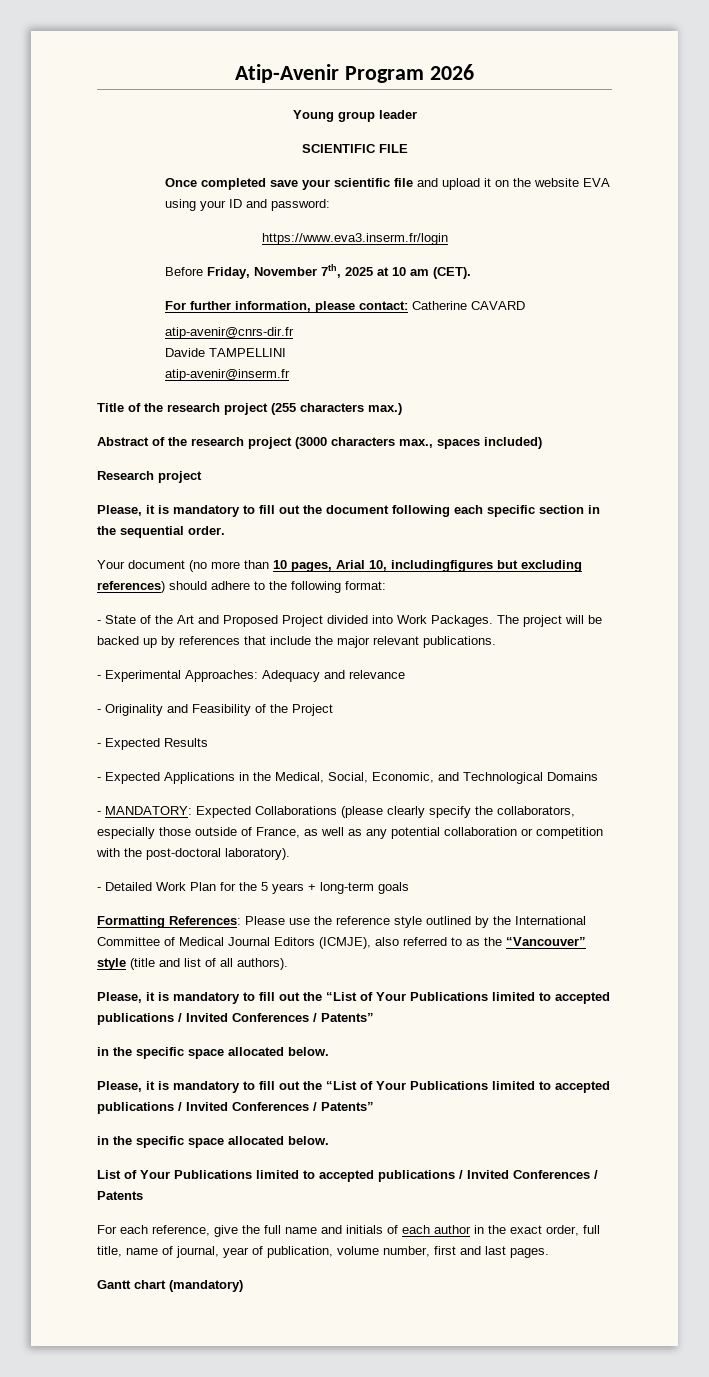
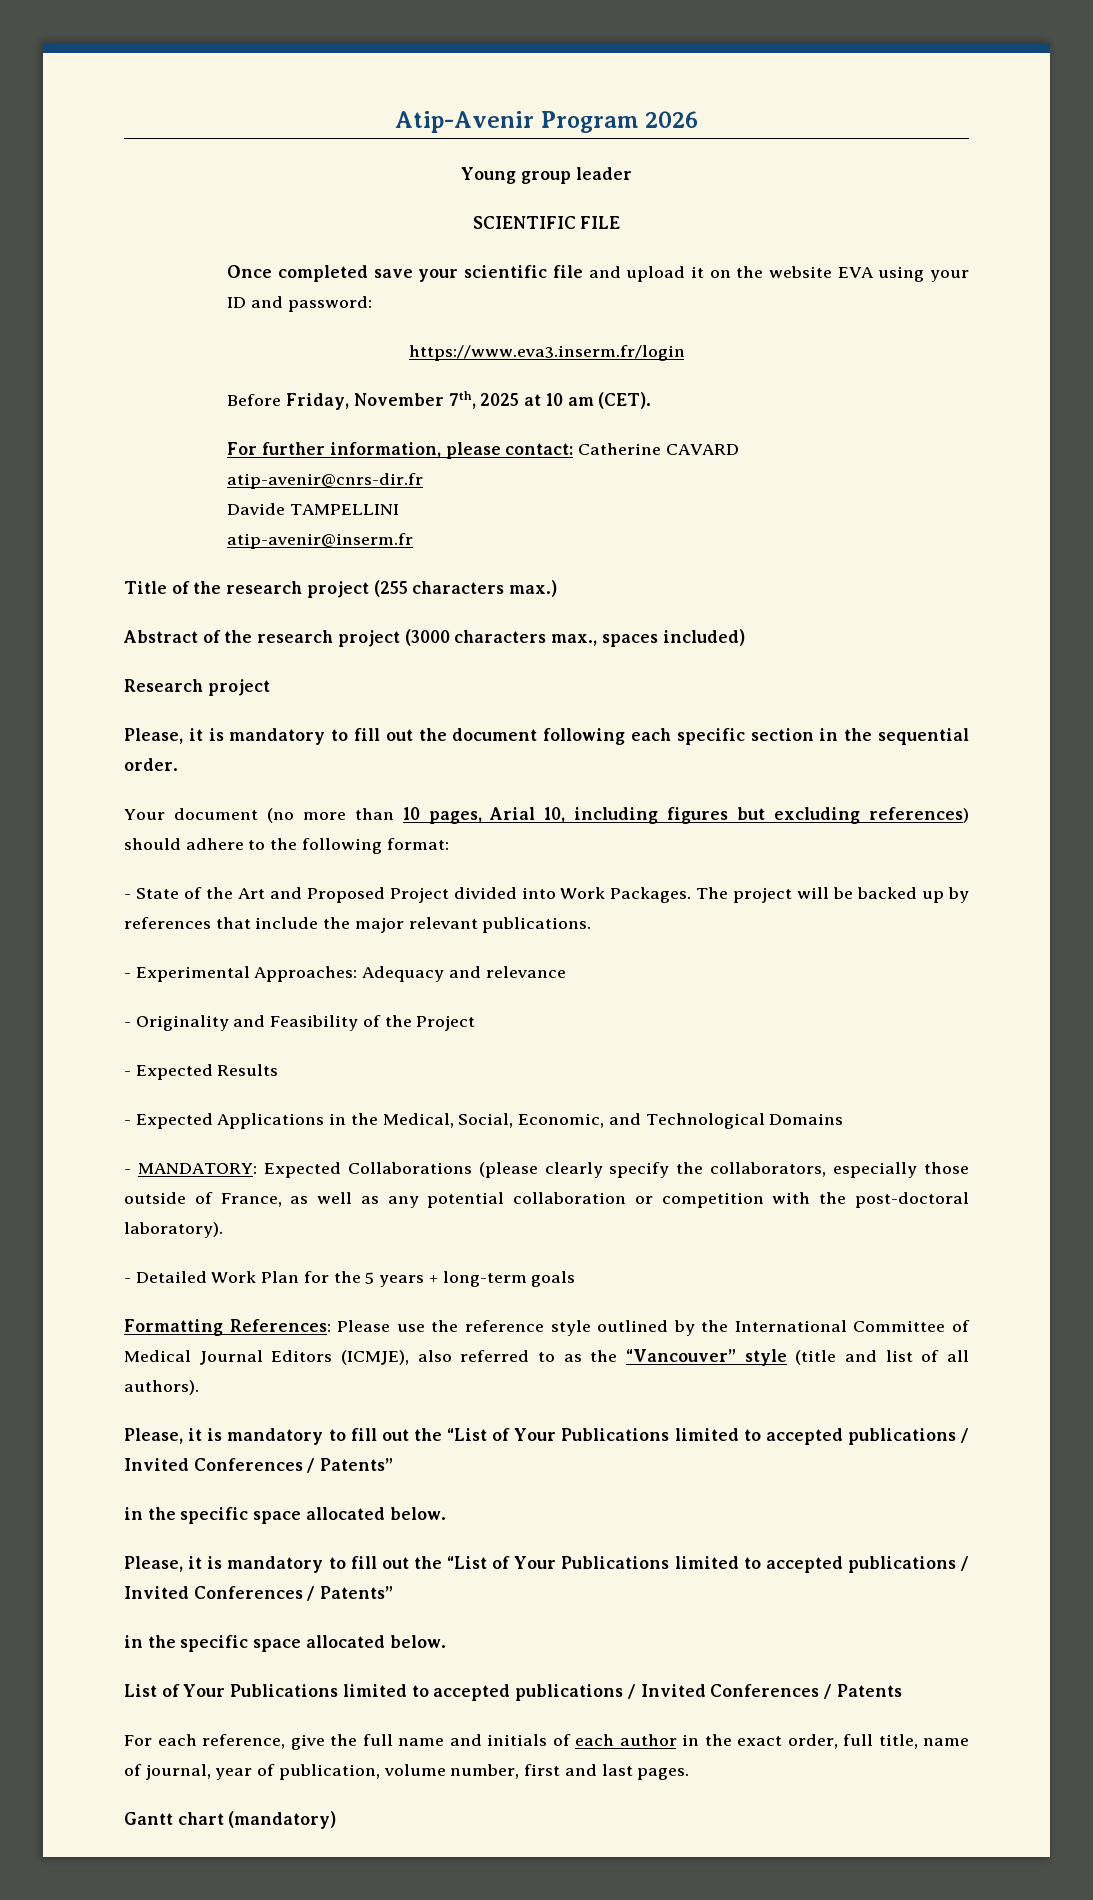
- Your document (no more than 10 pages, Arial 10, includingfigures but excluding references) should adhere to the following format:
+ Your document (no more than 10 pages, Arial 10, including figures but excluding references) should adhere to the following format:

